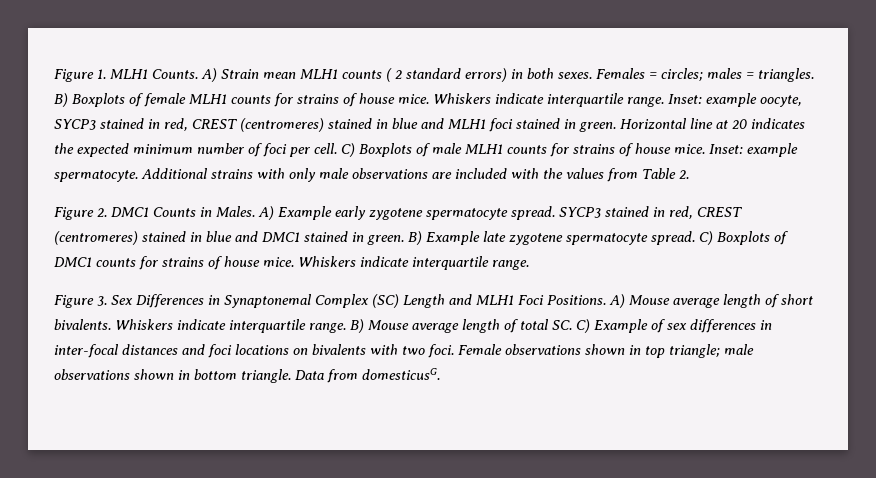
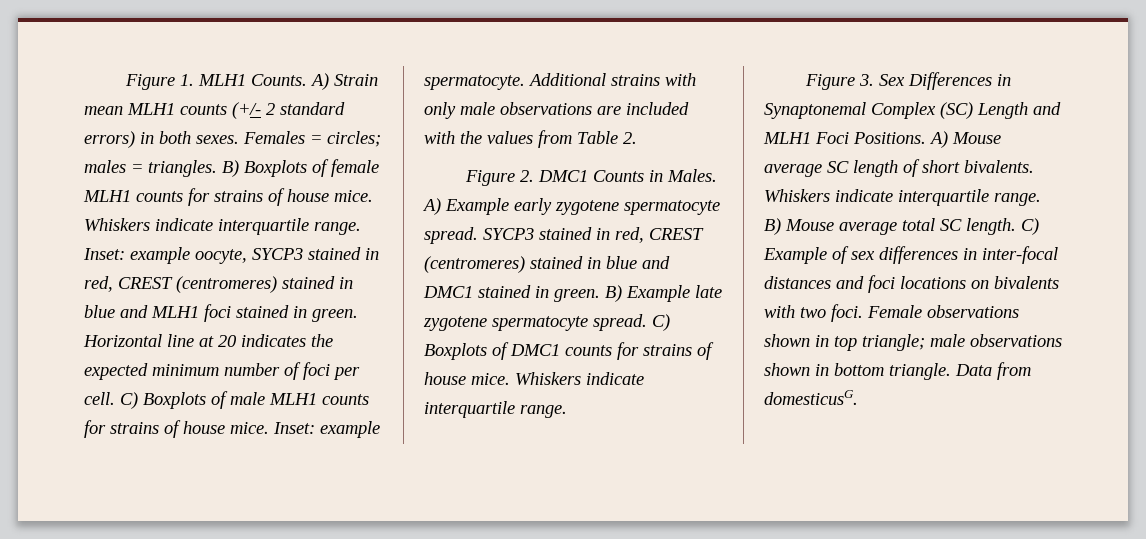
- A) Strain mean MLH1 counts ( 2 standard errors) in both sexes.
+ A) Strain mean MLH1 counts (+/- 2 standard errors) in both sexes.
- A) Mouse average length of short bivalents.
+ A) Mouse average SC length of short bivalents.
- B) Mouse average length of total SC. C) Example of sex differences in inter-focal distances and foci locations on bivalents with two foci.
+ B) Mouse average total SC length. C) Example of sex differences in inter-focal distances and foci locations on bivalents with two foci.

